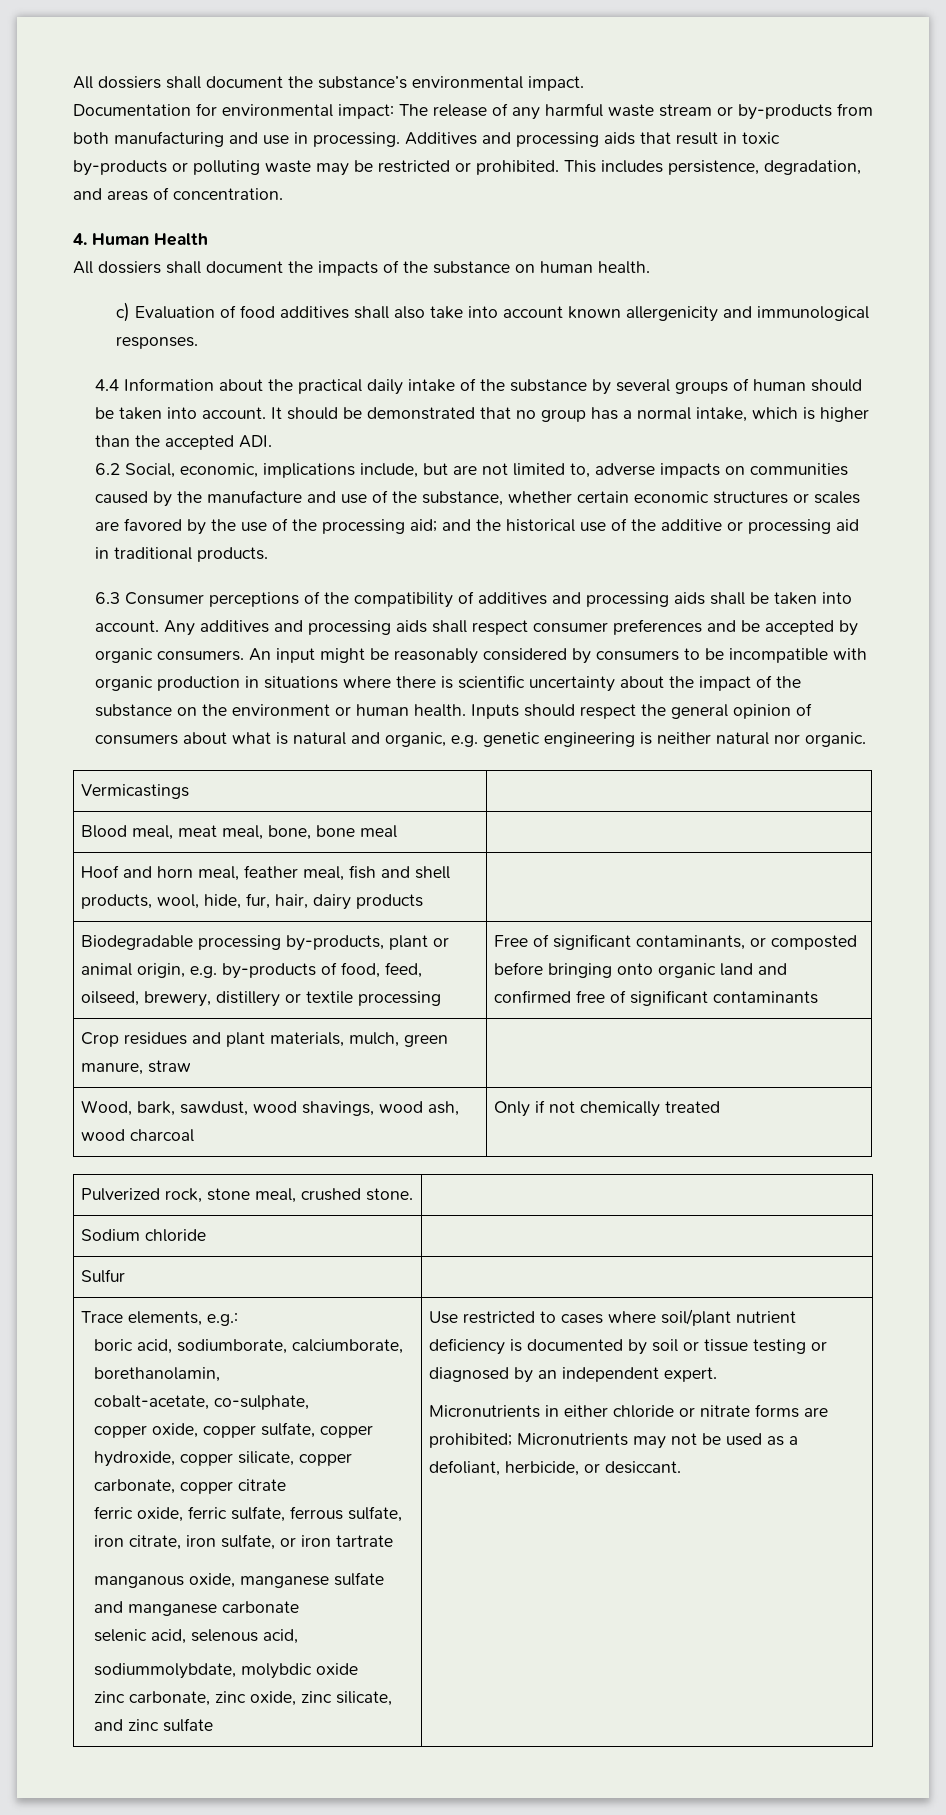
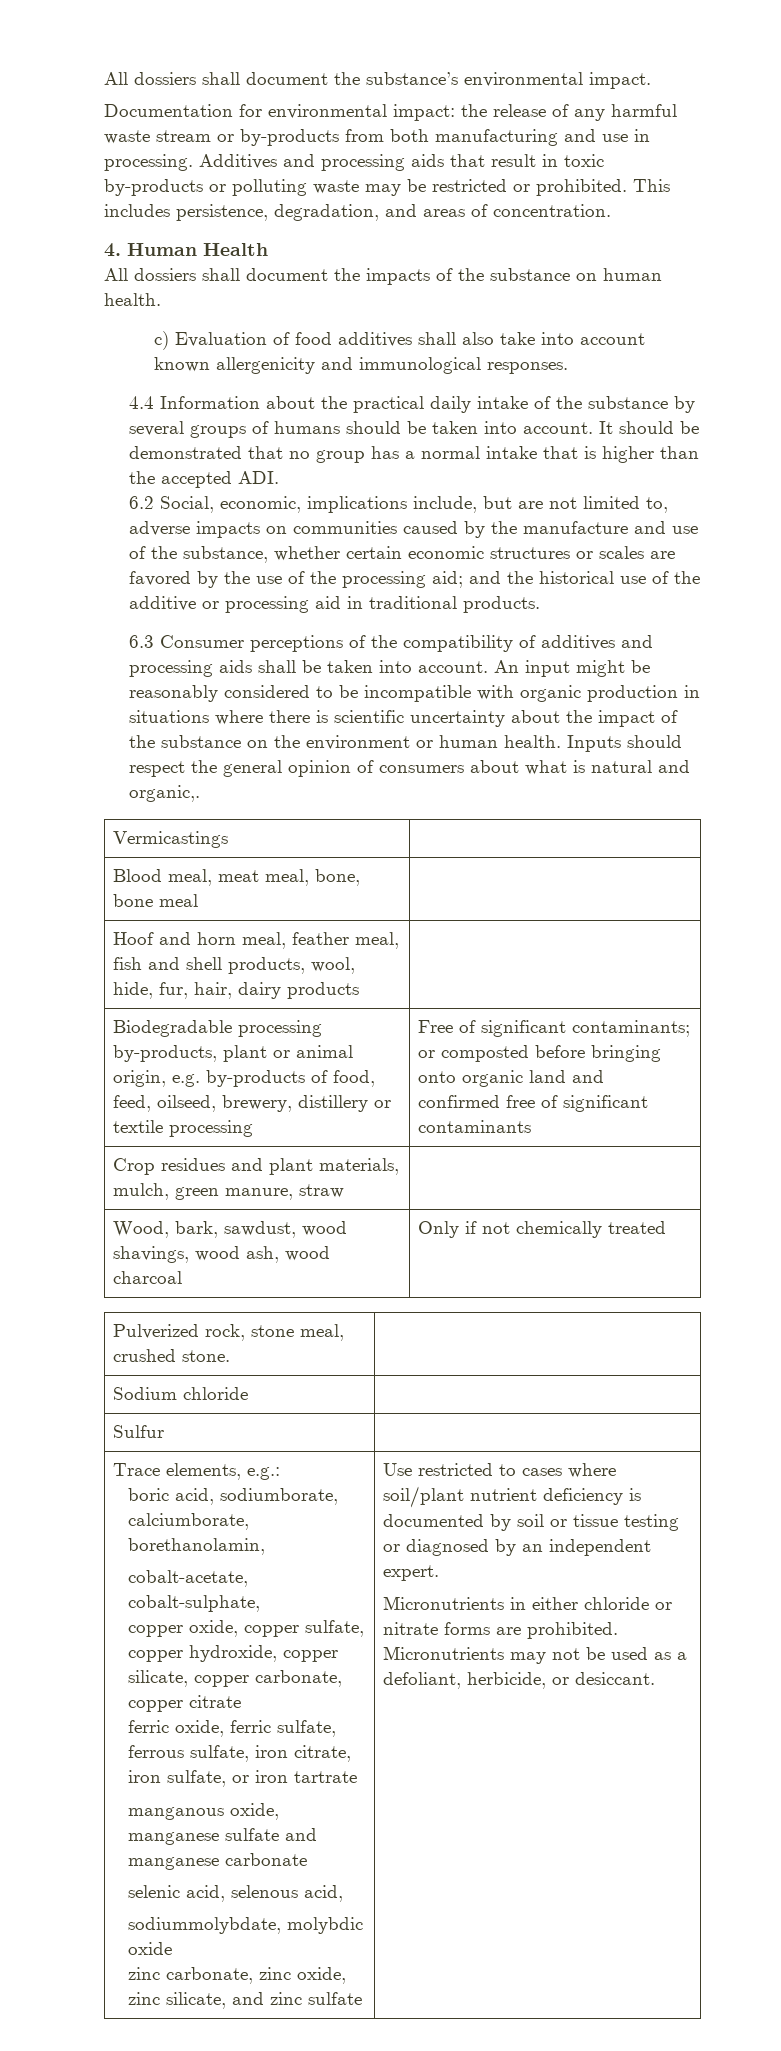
- Documentation for environmental impact: The release of any harmful waste stream or by-products from both manufacturing and use in processing.
+ Documentation for environmental impact: the release of any harmful waste stream or by-products from both manufacturing and use in processing.
- 4.4 Information about the practical daily intake of the substance by several groups of human should be taken into account.
+ 4.4 Information about the practical daily intake of the substance by several groups of humans should be taken into account.
- It should be demonstrated that no group has a normal intake, which is higher than the accepted ADI.
+ It should be demonstrated that no group has a normal intake that is higher than the accepted ADI.
- Any additives and processing aids shall respect consumer preferences and be accepted by organic consumers.
- An input might be reasonably considered by consumers to be incompatible with organic production in situations where there is scientific uncertainty about the impact of the substance on the environment or human health.
+ An input might be reasonably considered to be incompatible with organic production in situations where there is scientific uncertainty about the impact of the substance on the environment or human health.
- Inputs should respect the general opinion of consumers about what is natural and organic, e.g. genetic engineering is neither natural nor organic.
+ Inputs should respect the general opinion of consumers about what is natural and organic,.
- Biodegradable processing by-products, plant or animal origin, e.g. by-products of food, feed, oilseed, brewery, distillery or textile processing | Free of significant contaminants, or composted before bringing onto organic land and confirmed free of significant contaminants
+ Biodegradable processing by-products, plant or animal origin, e.g. by-products of food, feed, oilseed, brewery, distillery or textile processing | Free of significant contaminants; or composted before bringing onto organic land and confirmed free of significant contaminants
- cobalt-acetate, co-sulphate,
+ cobalt-acetate, cobalt-sulphate,
- Micronutrients in either chloride or nitrate forms are prohibited; Micronutrients may not be used as a defoliant, herbicide, or desiccant.
+ Micronutrients in either chloride or nitrate forms are prohibited. Micronutrients may not be used as a defoliant, herbicide, or desiccant.

